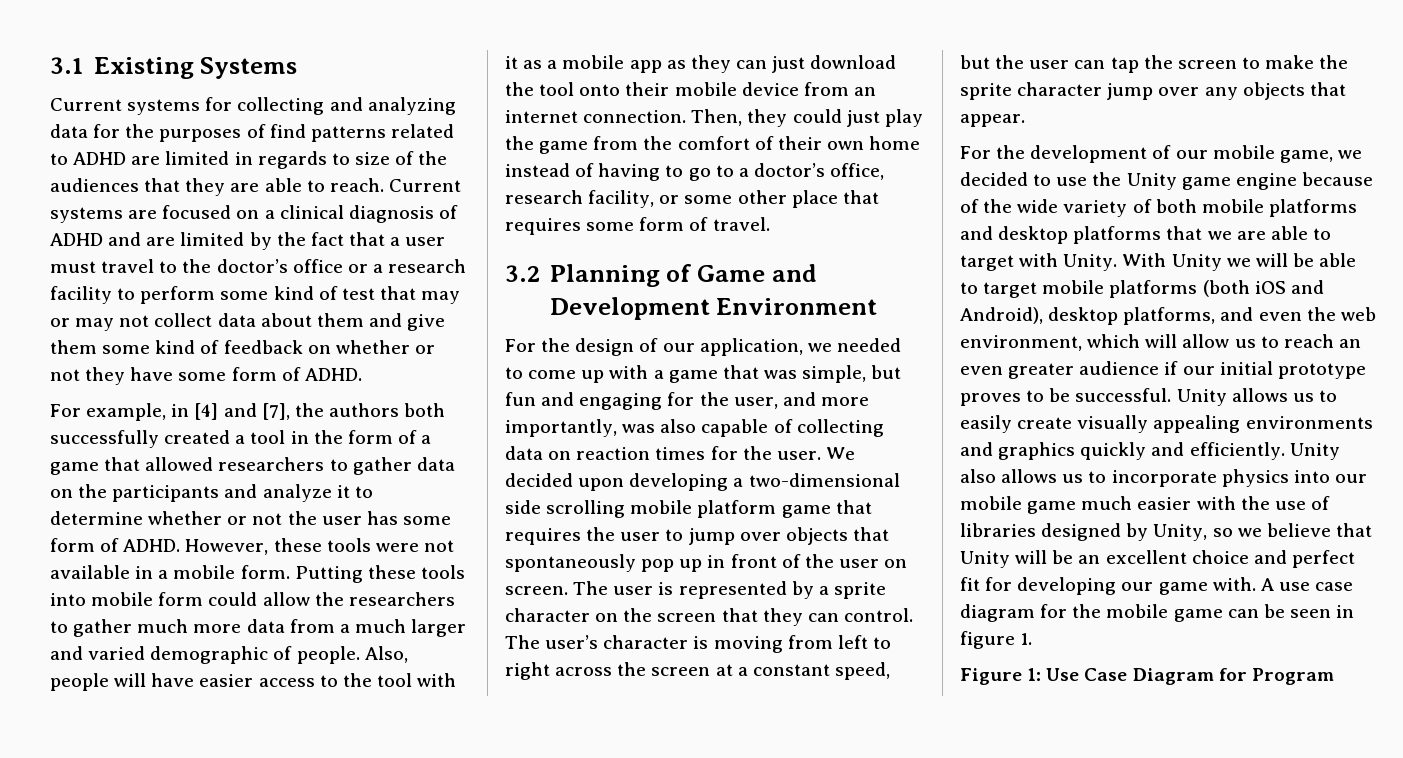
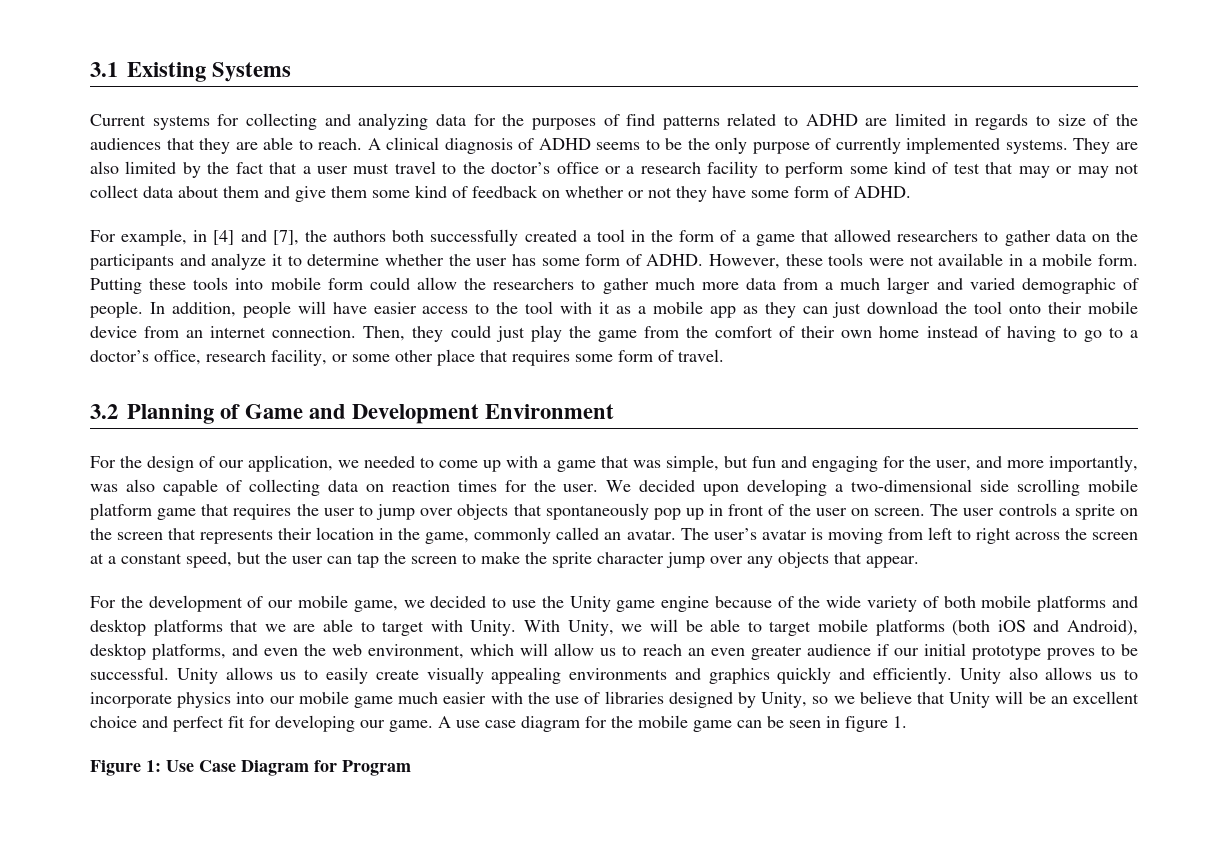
- Current systems are focused on a clinical diagnosis of ADHD and are limited by the fact that a user must travel to the doctor’s office or a research facility to perform some kind of test that may or may not collect data about them and give them some kind of feedback on whether or not they have some form of ADHD.
+ A clinical diagnosis of ADHD seems to be the only purpose of currently implemented systems. They are also limited by the fact that a user must travel to the doctor’s office or a research facility to perform some kind of test that may or may not collect data about them and give them some kind of feedback on whether or not they have some form of ADHD.
- For example, in [4] and [7], the authors both successfully created a tool in the form of a game that allowed researchers to gather data on the participants and analyze it to determine whether or not the user has some form of ADHD.
+ For example, in [4] and [7], the authors both successfully created a tool in the form of a game that allowed researchers to gather data on the participants and analyze it to determine whether the user has some form of ADHD.
- Also, people will have easier access to the tool with it as a mobile app as they can just download the tool onto their mobile device from an internet connection.
+ In addition, people will have easier access to the tool with it as a mobile app as they can just download the tool onto their mobile device from an internet connection.
- The user is represented by a sprite character on the screen that they can control.
+ The user controls a sprite on the screen that represents their location in the game, commonly called an avatar.
- The user’s character is moving from left to right across the screen at a constant speed, but the user can tap the screen to make the sprite character jump over any objects that appear.
+ The user’s avatar is moving from left to right across the screen at a constant speed, but the user can tap the screen to make the sprite character jump over any objects that appear.
- With Unity we will be able to target mobile platforms (both iOS and Android), desktop platforms, and even the web environment, which will allow us to reach an even greater audience if our initial prototype proves to be successful.
+ With Unity, we will be able to target mobile platforms (both iOS and Android), desktop platforms, and even the web environment, which will allow us to reach an even greater audience if our initial prototype proves to be successful.
- Unity also allows us to incorporate physics into our mobile game much easier with the use of libraries designed by Unity, so we believe that Unity will be an excellent choice and perfect fit for developing our game with.
+ Unity also allows us to incorporate physics into our mobile game much easier with the use of libraries designed by Unity, so we believe that Unity will be an excellent choice and perfect fit for developing our game.

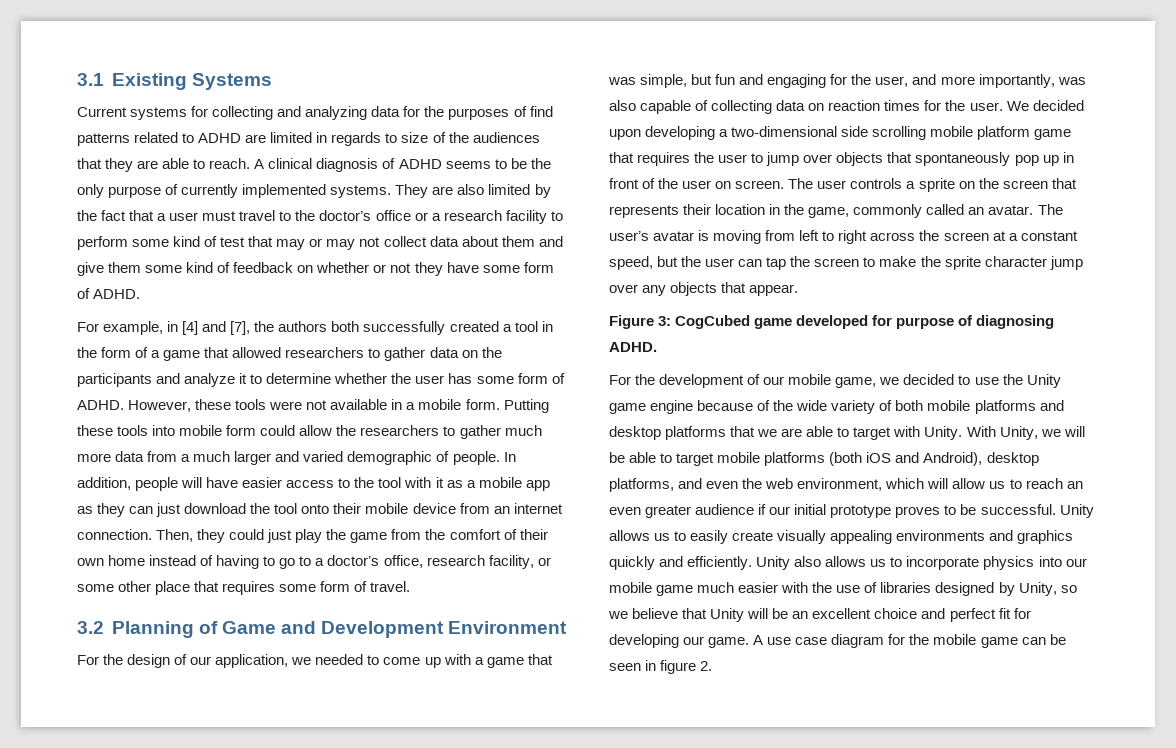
+ Figure 3: CogCubed game developed for purpose of diagnosing ADHD.
- A use case diagram for the mobile game can be seen in figure 1.
- Figure 1: Use Case Diagram for Program
+ A use case diagram for the mobile game can be seen in figure 2.

